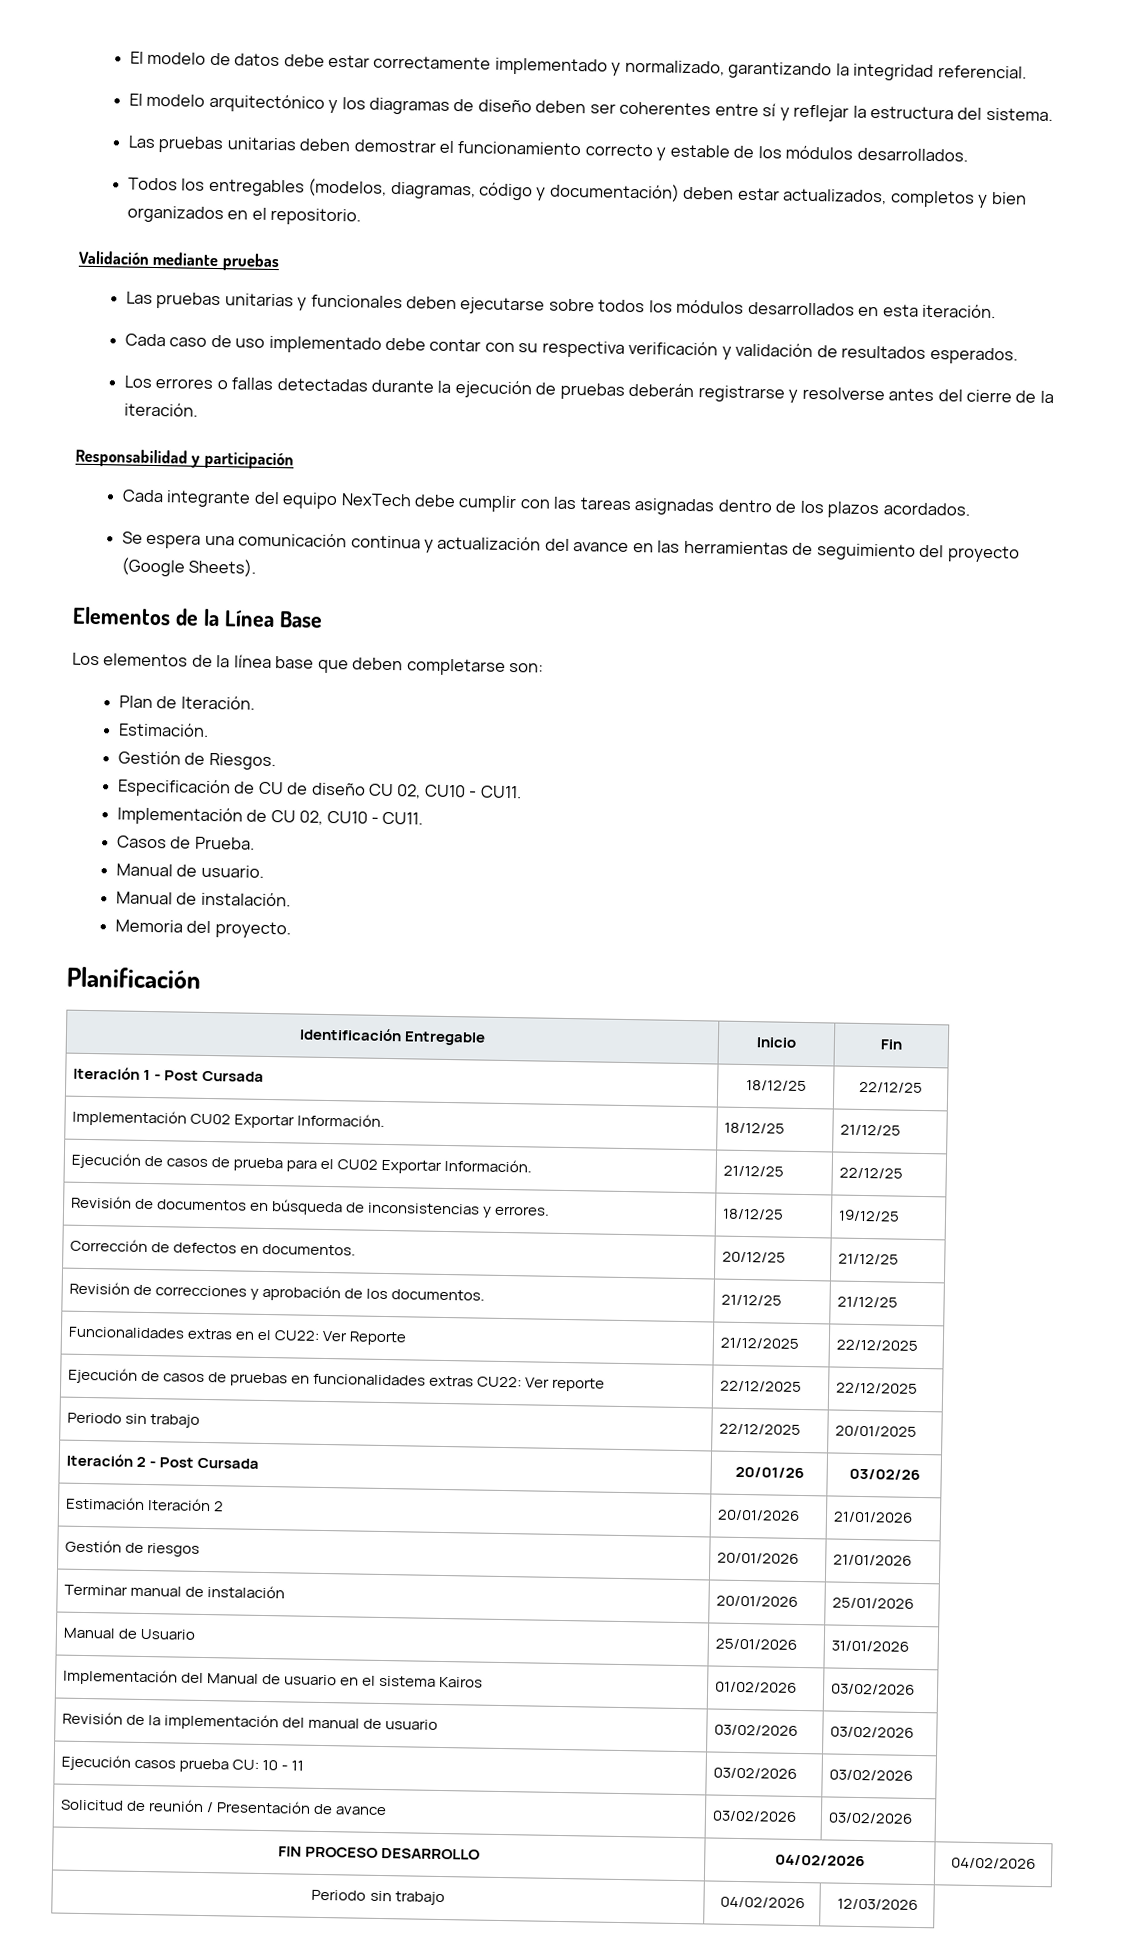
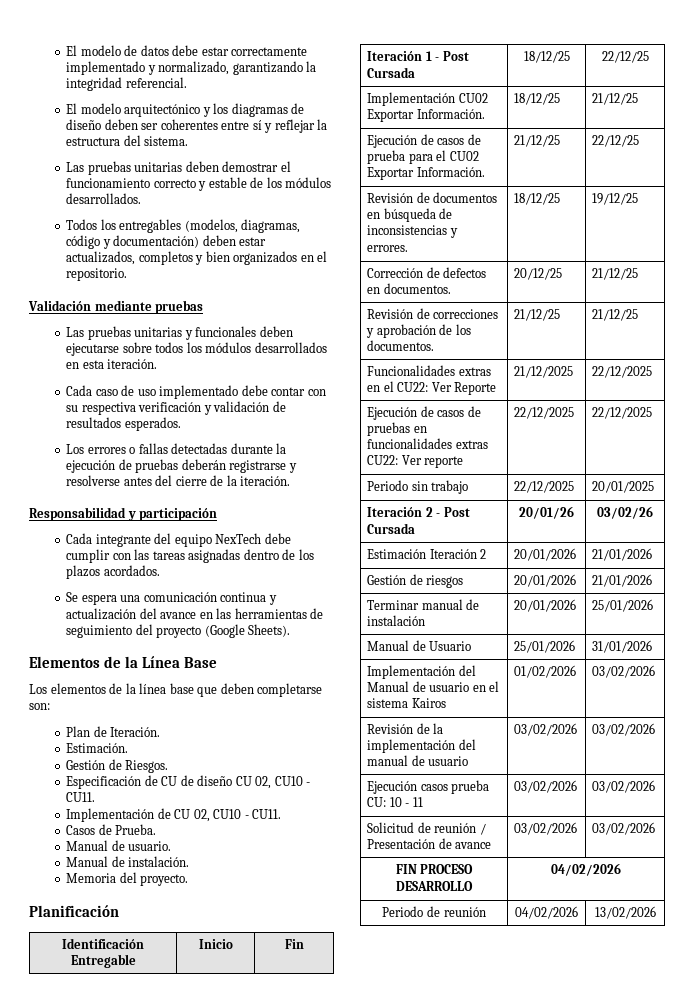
- FIN PROCESO DESARROLLO | 04/02/2026 | 04/02/2026
- Periodo sin trabajo | 04/02/2026 | 12/03/2026
+ FIN PROCESO DESARROLLO | 04/02/2026
+ Periodo de reunión | 04/02/2026 | 13/02/2026

